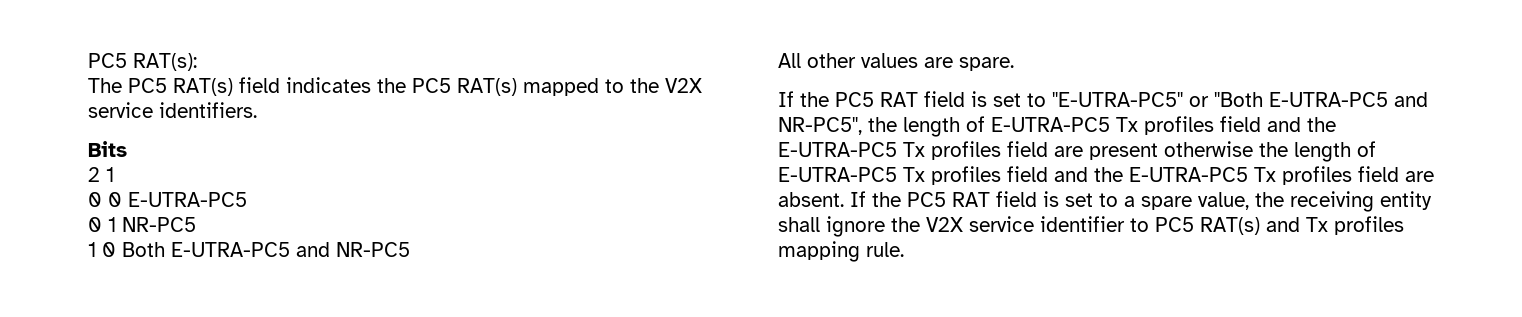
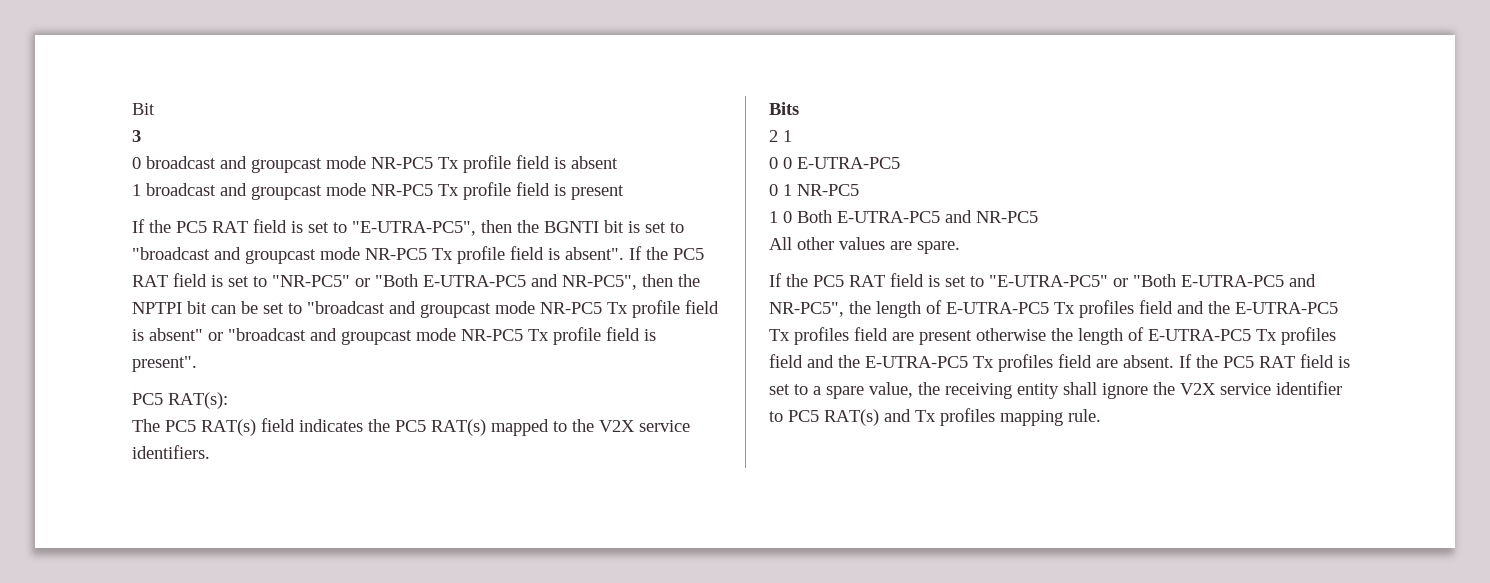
+ Bit
+ 3
+ 0 broadcast and groupcast mode NR-PC5 Tx profile field is absent
+ 1 broadcast and groupcast mode NR-PC5 Tx profile field is present
+ If the PC5 RAT field is set to "E-UTRA-PC5", then the BGNTI bit is set to "broadcast and groupcast mode NR-PC5 Tx profile field is absent". If the PC5 RAT field is set to "NR-PC5" or "Both E-UTRA-PC5 and NR-PC5", then the NPTPI bit can be set to "broadcast and groupcast mode NR-PC5 Tx profile field is absent" or "broadcast and groupcast mode NR-PC5 Tx profile field is present".

